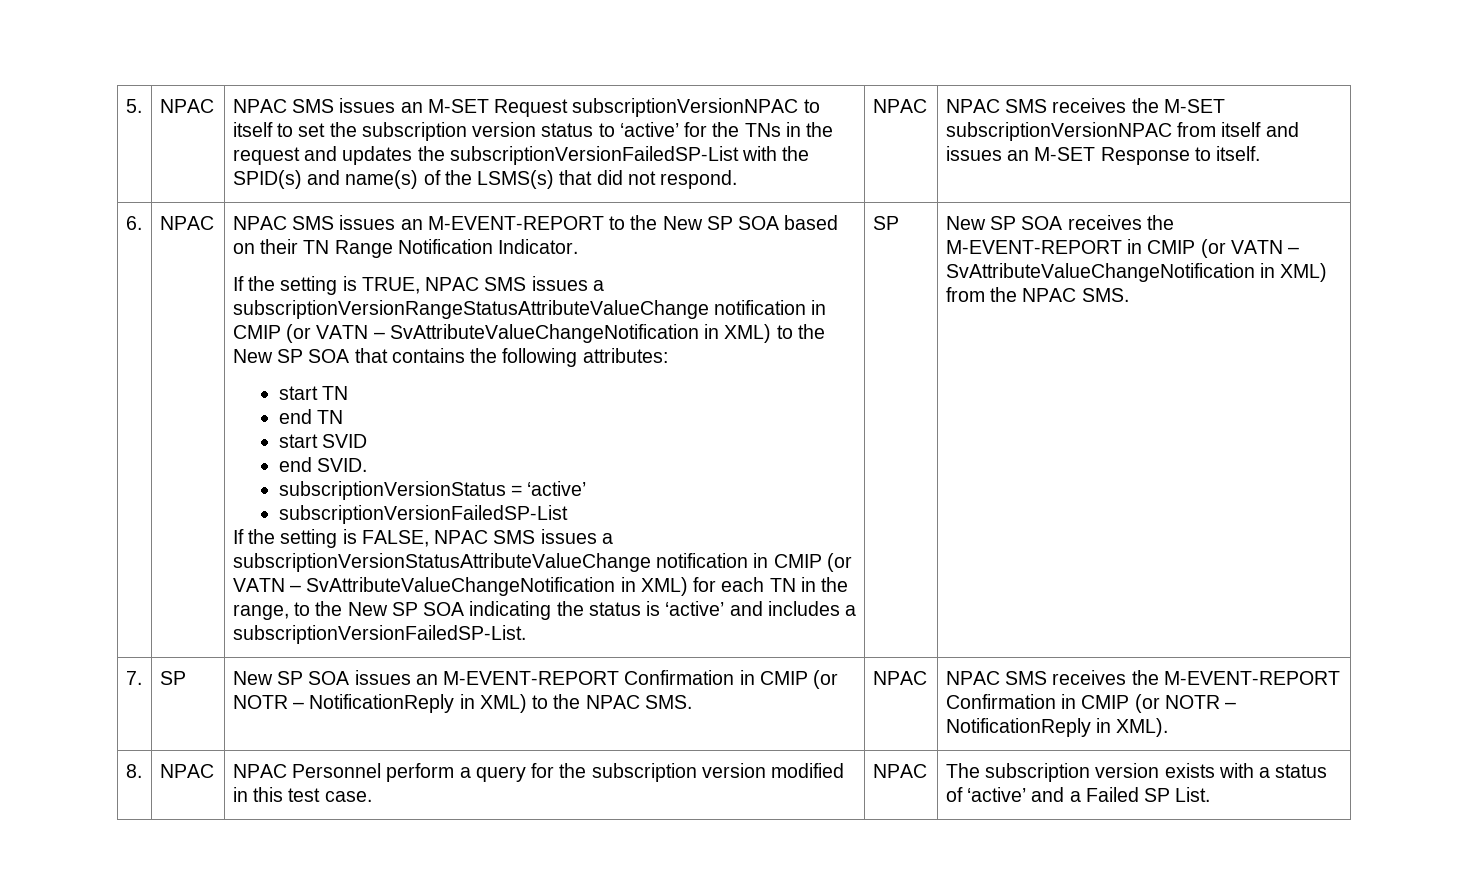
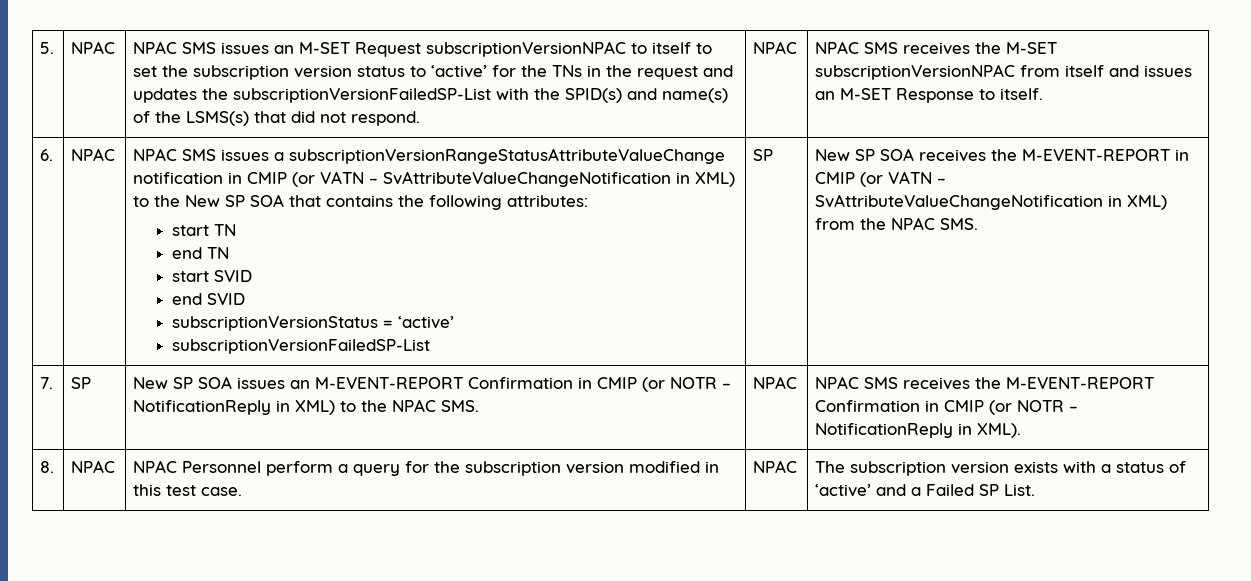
- NPAC SMS issues an M-EVENT-REPORT to the New SP SOA based on their TN Range Notification Indicator.
- If the setting is TRUE, NPAC SMS issues a subscriptionVersionRangeStatusAttributeValueChange notification in CMIP (or VATN – SvAttributeValueChangeNotification in XML) to the New SP SOA that contains the following attributes:
+ NPAC SMS issues a subscriptionVersionRangeStatusAttributeValueChange notification in CMIP (or VATN – SvAttributeValueChangeNotification in XML) to the New SP SOA that contains the following attributes:
- end SVID.
+ end SVID
- If the setting is FALSE, NPAC SMS issues a subscriptionVersionStatusAttributeValueChange notification in CMIP (or VATN – SvAttributeValueChangeNotification in XML) for each TN in the range, to the New SP SOA indicating the status is ‘active’ and includes a subscriptionVersionFailedSP-List.

